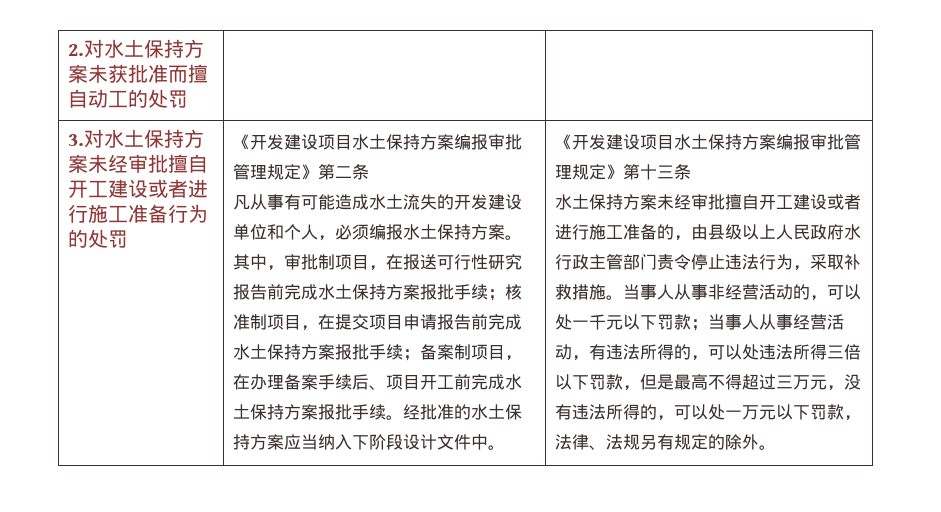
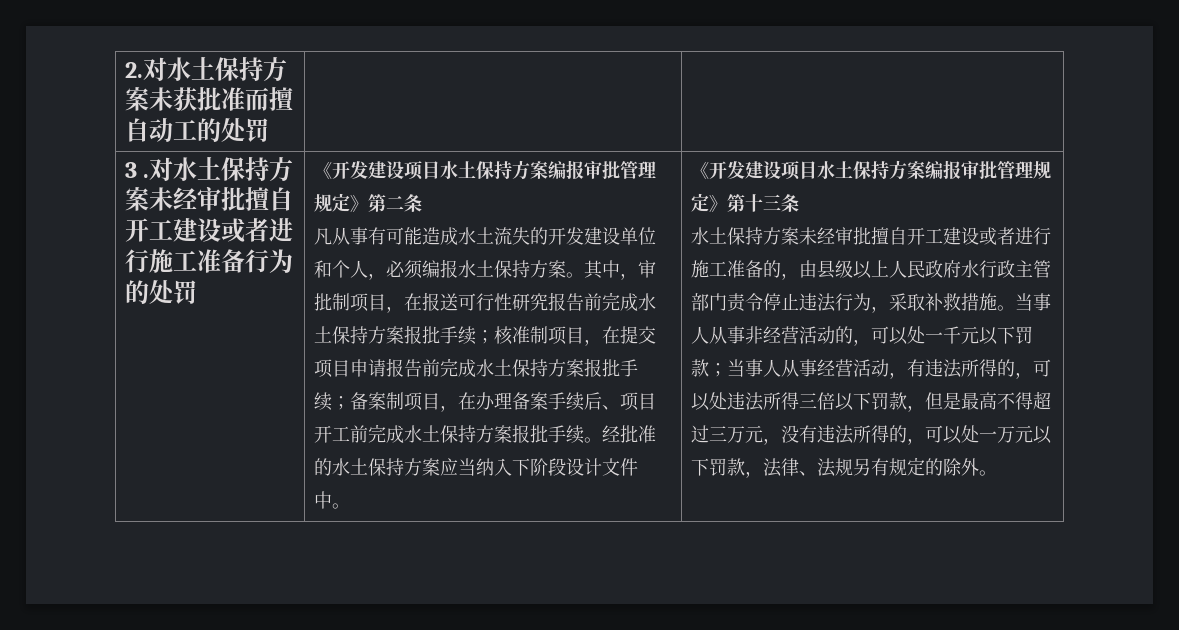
- 3.对水土保持方案未经审批擅自开工建设或者进行施工准备行为的处罚
+ 3 .对水土保持方案未经审批擅自开工建设或者进行施工准备行为的处罚

